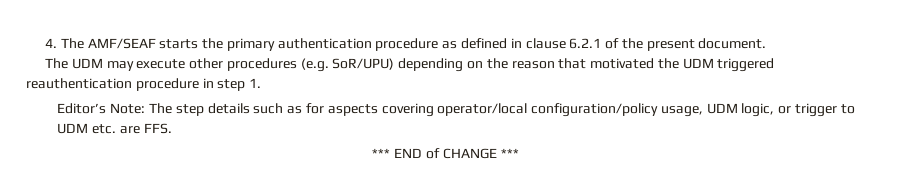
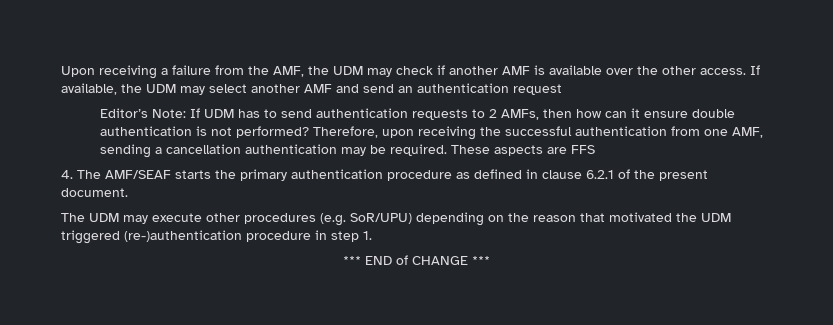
+ Upon receiving a failure from the AMF, the UDM may check if another AMF is available over the other access. If available, the UDM may select another AMF and send an authentication request
+ Editor’s Note: If UDM has to send authentication requests to 2 AMFs, then how can it ensure double authentication is not performed? Therefore, upon receiving the successful authentication from one AMF, sending a cancellation authentication may be required. These aspects are FFS
- The UDM may execute other procedures (e.g. SoR/UPU) depending on the reason that motivated the UDM triggered reauthentication procedure in step 1.
+ The UDM may execute other procedures (e.g. SoR/UPU) depending on the reason that motivated the UDM triggered (re-)authentication procedure in step 1.
- Editor’s Note: The step details such as for aspects covering operator/local configuration/policy usage, UDM logic, or trigger to UDM etc. are FFS.

